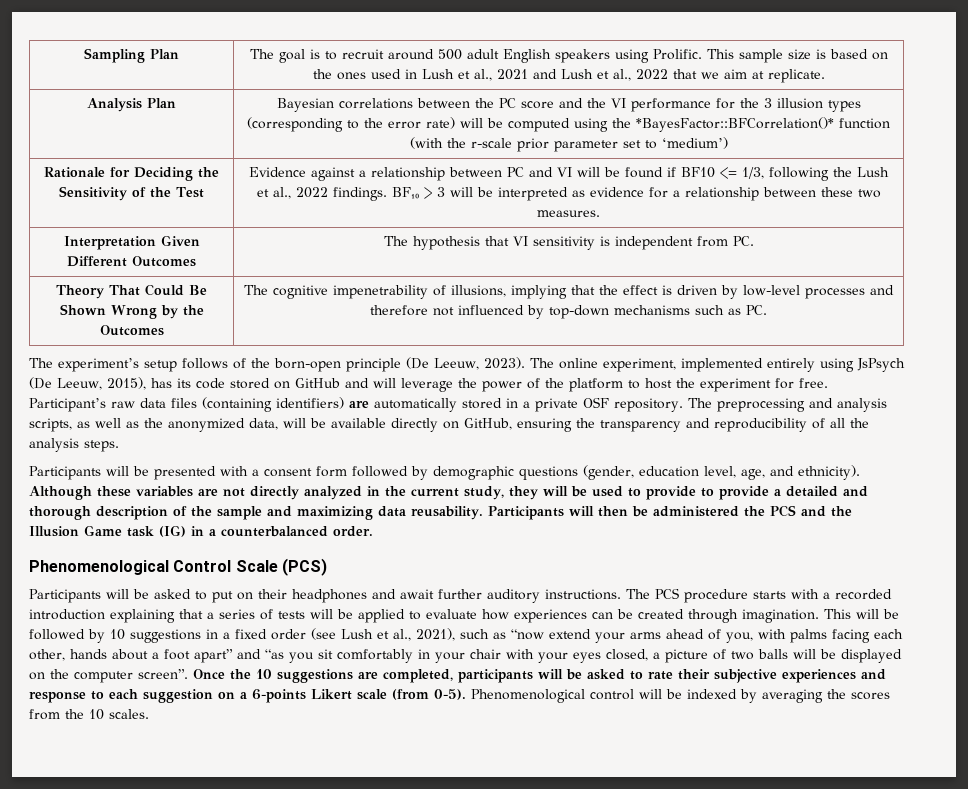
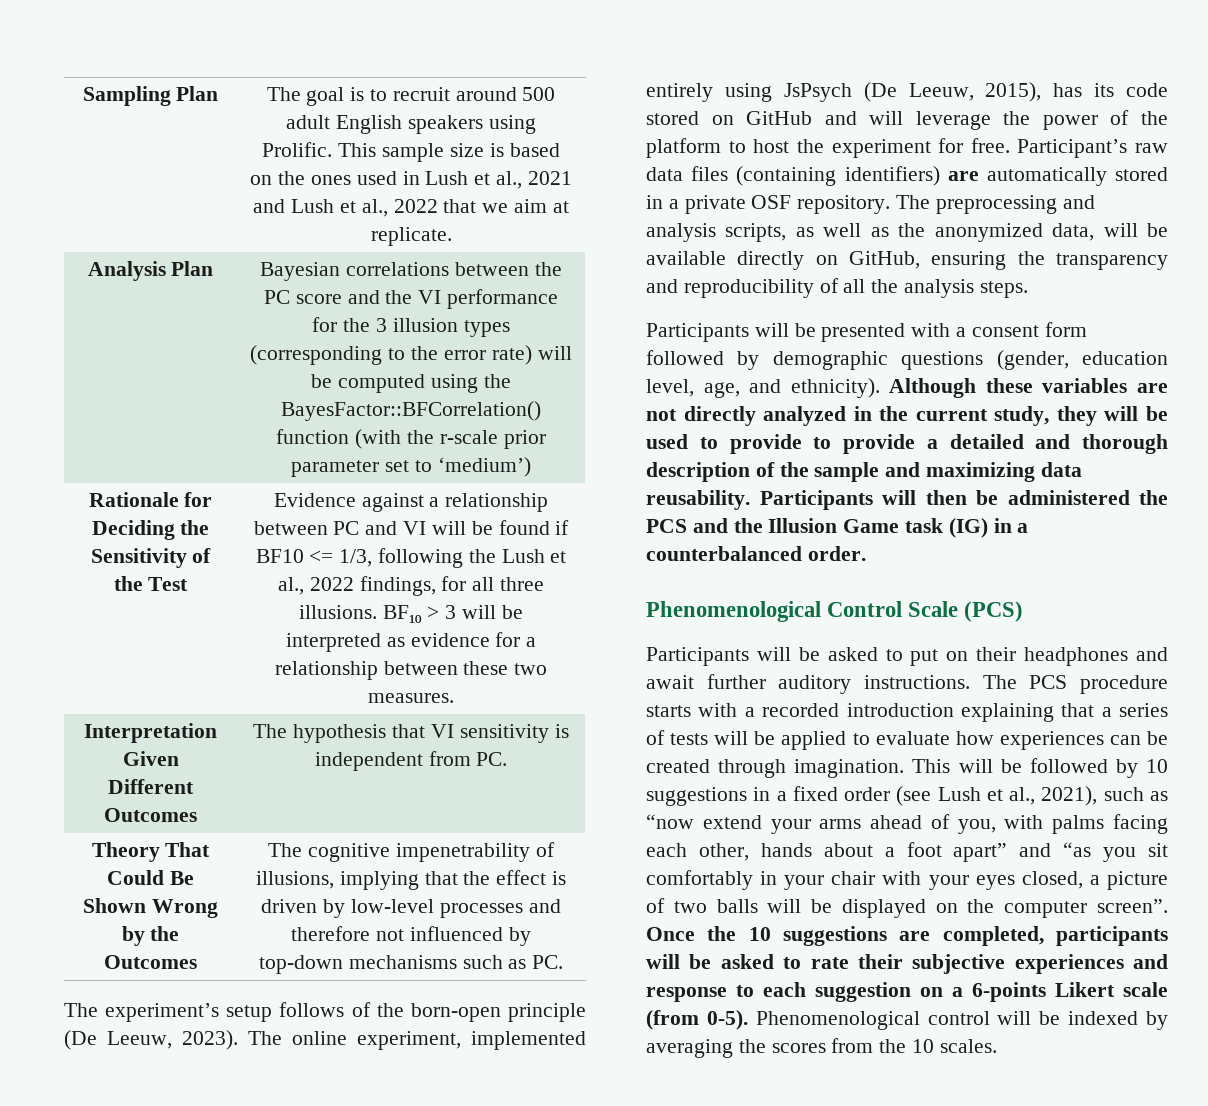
- Analysis Plan | Bayesian correlations between the PC score and the VI performance for the 3 illusion types (corresponding to the error rate) will be computed using the *BayesFactor::BFCorrelation()* function (with the r-scale prior parameter set to ‘medium’)
+ Analysis Plan | Bayesian correlations between the PC score and the VI performance for the 3 illusion types (corresponding to the error rate) will be computed using the BayesFactor::BFCorrelation() function (with the r-scale prior parameter set to ‘medium’)
- Evidence against a relationship between PC and VI will be found if BF10 <= 1/3, following the Lush et al., 2022 findings.
+ Evidence against a relationship between PC and VI will be found if BF10 <= 1/3, following the Lush et al., 2022 findings, for all three illusions.

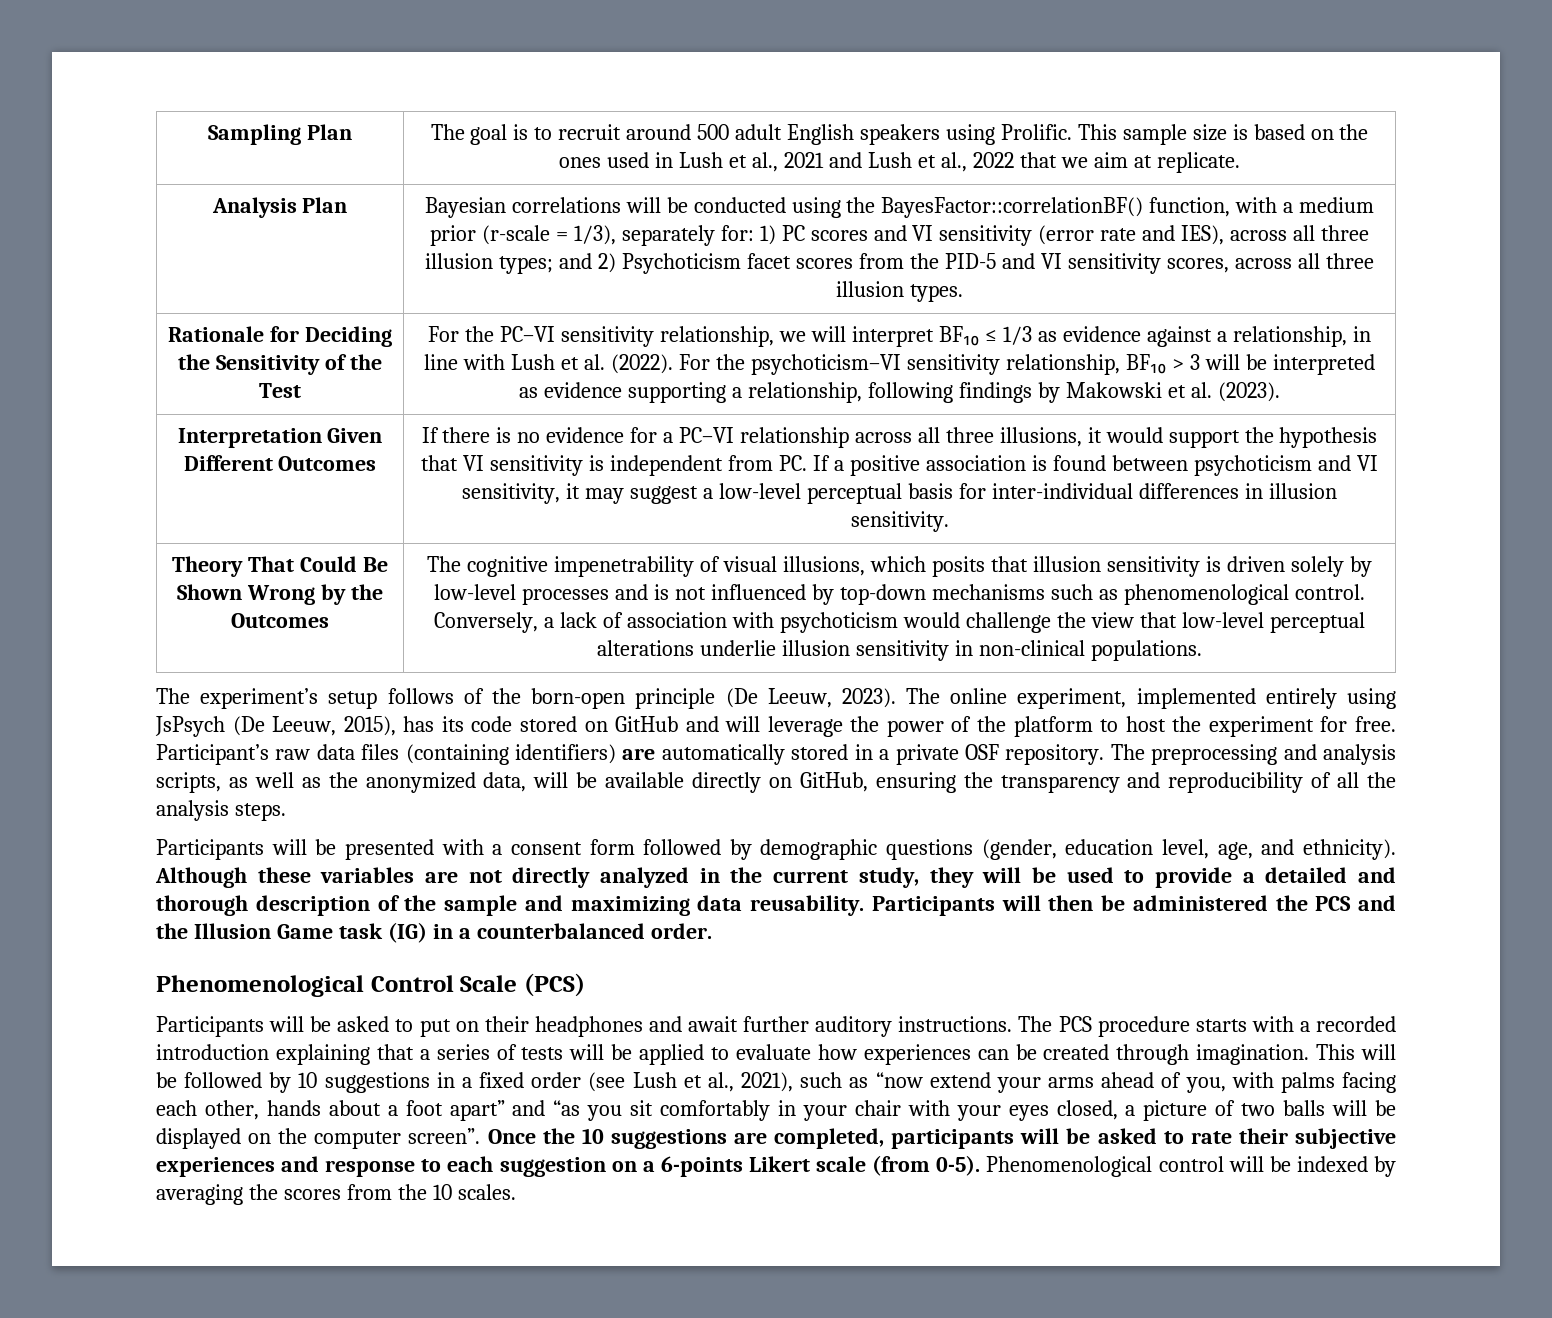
- Bayesian correlations between the PC score and the VI performance for the 3 illusion types (corresponding to the error rate) will be computed using the BayesFactor::BFCorrelation() function (with the r-scale prior parameter set to ‘medium’)
+ Bayesian correlations will be conducted using the BayesFactor::correlationBF() function, with a medium prior (r-scale = 1/3), separately for: 1) PC scores and VI sensitivity (error rate and IES), across all three illusion types; and 2) Psychoticism facet scores from the PID-5 and VI sensitivity scores, across all three illusion types.
- Evidence against a relationship between PC and VI will be found if BF10 <= 1/3, following the Lush et al., 2022 findings, for all three illusions. BF₁₀ > 3 will be interpreted as evidence for a relationship between these two measures.
- Interpretation Given Different Outcomes | The hypothesis that VI sensitivity is independent from PC.
+ For the PC–VI sensitivity relationship, we will interpret BF₁₀ ≤ 1/3 as evidence against a relationship, in line with Lush et al. (2022). For the psychoticism–VI sensitivity relationship, BF₁₀ > 3 will be interpreted as evidence supporting a relationship, following findings by Makowski et al. (2023).
+ Interpretation Given Different Outcomes | If there is no evidence for a PC–VI relationship across all three illusions, it would support the hypothesis that VI sensitivity is independent from PC. If a positive association is found between psychoticism and VI sensitivity, it may suggest a low-level perceptual basis for inter-individual differences in illusion sensitivity.
- The cognitive impenetrability of illusions, implying that the effect is driven by low-level processes and therefore not influenced by top-down mechanisms such as PC.
+ The cognitive impenetrability of visual illusions, which posits that illusion sensitivity is driven solely by low-level processes and is not influenced by top-down mechanisms such as phenomenological control. Conversely, a lack of association with psychoticism would challenge the view that low-level perceptual alterations underlie illusion sensitivity in non-clinical populations.
- Although these variables are not directly analyzed in the current study, they will be used to provide to provide a detailed and thorough description of the sample and maximizing data reusability.
+ Although these variables are not directly analyzed in the current study, they will be used to provide a detailed and thorough description of the sample and maximizing data reusability.

